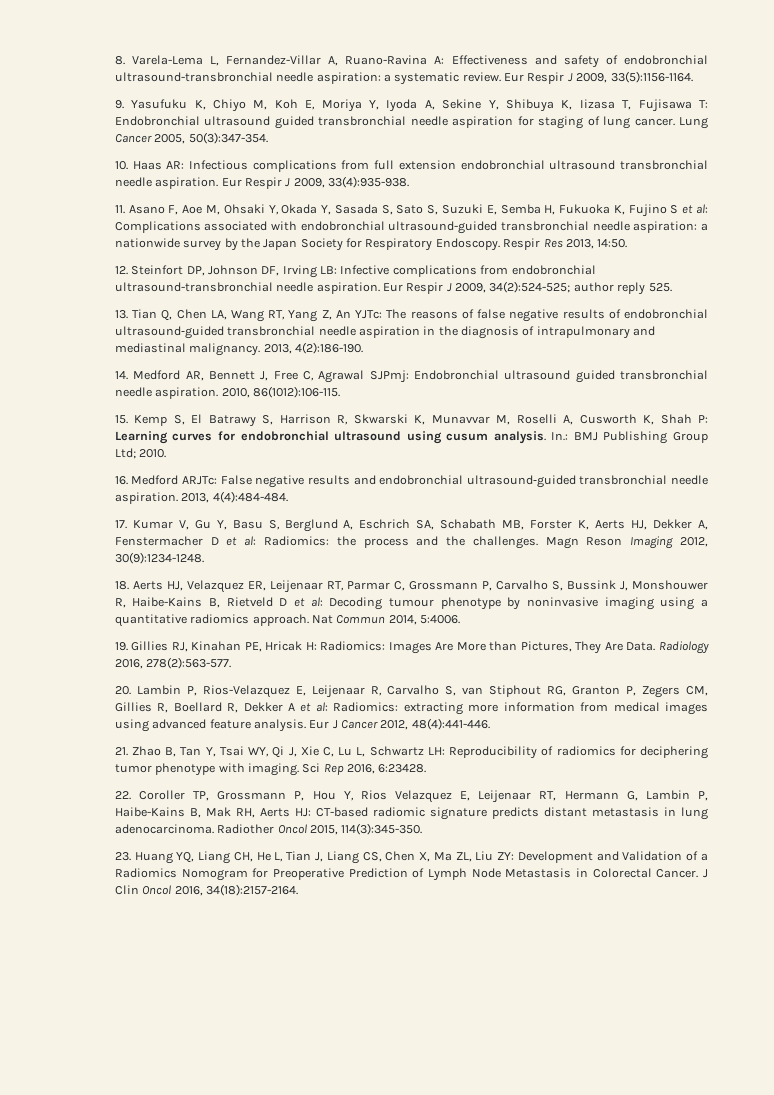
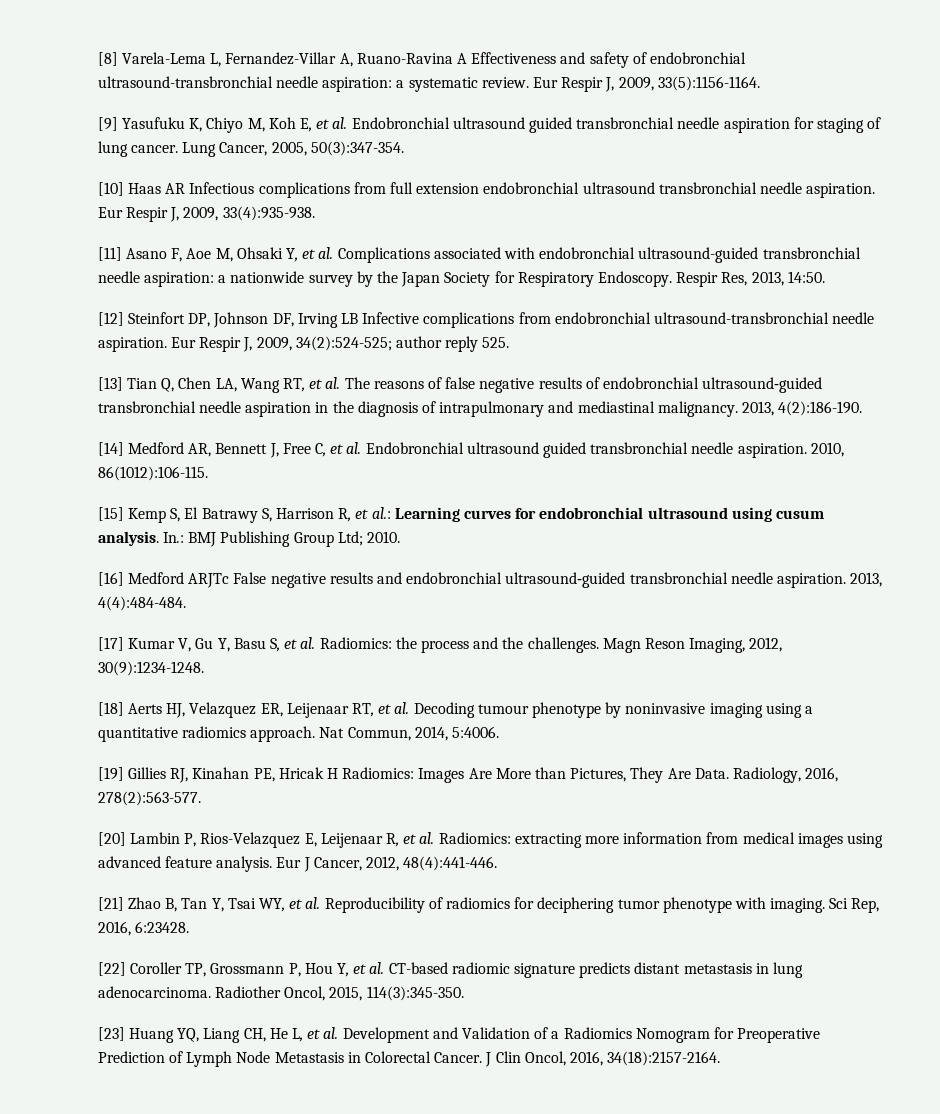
- 8. Varela-Lema L, Fernandez-Villar A, Ruano-Ravina A: Effectiveness and safety of endobronchial ultrasound-transbronchial needle aspiration: a systematic review.
+ [8] Varela-Lema L, Fernandez-Villar A, Ruano-Ravina A Effectiveness and safety of endobronchial ultrasound-transbronchial needle aspiration: a systematic review.
- Eur Respir J 2009, 33(5):1156-1164.
+ Eur Respir J, 2009, 33(5):1156-1164.
- 9. Yasufuku K, Chiyo M, Koh E, Moriya Y, Iyoda A, Sekine Y, Shibuya K, Iizasa T, Fujisawa T: Endobronchial ultrasound guided transbronchial needle aspiration for staging of lung cancer.
+ [9] Yasufuku K, Chiyo M, Koh E, et al. Endobronchial ultrasound guided transbronchial needle aspiration for staging of lung cancer.
- Lung Cancer 2005, 50(3):347-354.
+ Lung Cancer, 2005, 50(3):347-354.
- 10. Haas AR: Infectious complications from full extension endobronchial ultrasound transbronchial needle aspiration.
+ [10] Haas AR Infectious complications from full extension endobronchial ultrasound transbronchial needle aspiration.
- Eur Respir J 2009, 33(4):935-938.
+ Eur Respir J, 2009, 33(4):935-938.
- 11. Asano F, Aoe M, Ohsaki Y, Okada Y, Sasada S, Sato S, Suzuki E, Semba H, Fukuoka K, Fujino S et al: Complications associated with endobronchial ultrasound-guided transbronchial needle aspiration: a nationwide survey by the Japan Society for Respiratory Endoscopy.
+ [11] Asano F, Aoe M, Ohsaki Y, et al. Complications associated with endobronchial ultrasound-guided transbronchial needle aspiration: a nationwide survey by the Japan Society for Respiratory Endoscopy.
- Respir Res 2013, 14:50.
+ Respir Res, 2013, 14:50.
- 12. Steinfort DP, Johnson DF, Irving LB: Infective complications from endobronchial ultrasound-transbronchial needle aspiration.
+ [12] Steinfort DP, Johnson DF, Irving LB Infective complications from endobronchial ultrasound-transbronchial needle aspiration.
- Eur Respir J 2009, 34(2):524-525; author reply 525.
+ Eur Respir J, 2009, 34(2):524-525; author reply 525.
- 13. Tian Q, Chen LA, Wang RT, Yang Z, An YJTc: The reasons of false negative results of endobronchial ultrasound‐guided transbronchial needle aspiration in the diagnosis of intrapulmonary and mediastinal malignancy.
+ [13] Tian Q, Chen LA, Wang RT, et al. The reasons of false negative results of endobronchial ultrasound‐guided transbronchial needle aspiration in the diagnosis of intrapulmonary and mediastinal malignancy.
- 14. Medford AR, Bennett J, Free C, Agrawal SJPmj: Endobronchial ultrasound guided transbronchial needle aspiration.
+ [14] Medford AR, Bennett J, Free C, et al. Endobronchial ultrasound guided transbronchial needle aspiration.
- 15. Kemp S, El Batrawy S, Harrison R, Skwarski K, Munavvar M, Roselli A, Cusworth K, Shah P: Learning curves for endobronchial ultrasound using cusum analysis.
+ [15] Kemp S, El Batrawy S, Harrison R, et al.: Learning curves for endobronchial ultrasound using cusum analysis.
- 16. Medford ARJTc: False negative results and endobronchial ultrasound‐guided transbronchial needle aspiration.
+ [16] Medford ARJTc False negative results and endobronchial ultrasound‐guided transbronchial needle aspiration.
- 17. Kumar V, Gu Y, Basu S, Berglund A, Eschrich SA, Schabath MB, Forster K, Aerts HJ, Dekker A, Fenstermacher D et al: Radiomics: the process and the challenges.
+ [17] Kumar V, Gu Y, Basu S, et al. Radiomics: the process and the challenges.
- Magn Reson Imaging 2012, 30(9):1234-1248.
+ Magn Reson Imaging, 2012, 30(9):1234-1248.
- 18. Aerts HJ, Velazquez ER, Leijenaar RT, Parmar C, Grossmann P, Carvalho S, Bussink J, Monshouwer R, Haibe-Kains B, Rietveld D et al: Decoding tumour phenotype by noninvasive imaging using a quantitative radiomics approach.
+ [18] Aerts HJ, Velazquez ER, Leijenaar RT, et al. Decoding tumour phenotype by noninvasive imaging using a quantitative radiomics approach.
- Nat Commun 2014, 5:4006.
+ Nat Commun, 2014, 5:4006.
- 19. Gillies RJ, Kinahan PE, Hricak H: Radiomics: Images Are More than Pictures, They Are Data.
+ [19] Gillies RJ, Kinahan PE, Hricak H Radiomics: Images Are More than Pictures, They Are Data.
- Radiology 2016, 278(2):563-577.
+ Radiology, 2016, 278(2):563-577.
- 20. Lambin P, Rios-Velazquez E, Leijenaar R, Carvalho S, van Stiphout RG, Granton P, Zegers CM, Gillies R, Boellard R, Dekker A et al: Radiomics: extracting more information from medical images using advanced feature analysis.
+ [20] Lambin P, Rios-Velazquez E, Leijenaar R, et al. Radiomics: extracting more information from medical images using advanced feature analysis.
- Eur J Cancer 2012, 48(4):441-446.
+ Eur J Cancer, 2012, 48(4):441-446.
- 21. Zhao B, Tan Y, Tsai WY, Qi J, Xie C, Lu L, Schwartz LH: Reproducibility of radiomics for deciphering tumor phenotype with imaging.
+ [21] Zhao B, Tan Y, Tsai WY, et al. Reproducibility of radiomics for deciphering tumor phenotype with imaging.
- Sci Rep 2016, 6:23428.
+ Sci Rep, 2016, 6:23428.
- 22. Coroller TP, Grossmann P, Hou Y, Rios Velazquez E, Leijenaar RT, Hermann G, Lambin P, Haibe-Kains B, Mak RH, Aerts HJ: CT-based radiomic signature predicts distant metastasis in lung adenocarcinoma.
+ [22] Coroller TP, Grossmann P, Hou Y, et al. CT-based radiomic signature predicts distant metastasis in lung adenocarcinoma.
- Radiother Oncol 2015, 114(3):345-350.
+ Radiother Oncol, 2015, 114(3):345-350.
- 23. Huang YQ, Liang CH, He L, Tian J, Liang CS, Chen X, Ma ZL, Liu ZY: Development and Validation of a Radiomics Nomogram for Preoperative Prediction of Lymph Node Metastasis in Colorectal Cancer.
+ [23] Huang YQ, Liang CH, He L, et al. Development and Validation of a Radiomics Nomogram for Preoperative Prediction of Lymph Node Metastasis in Colorectal Cancer.
- J Clin Oncol 2016, 34(18):2157-2164.
+ J Clin Oncol, 2016, 34(18):2157-2164.

